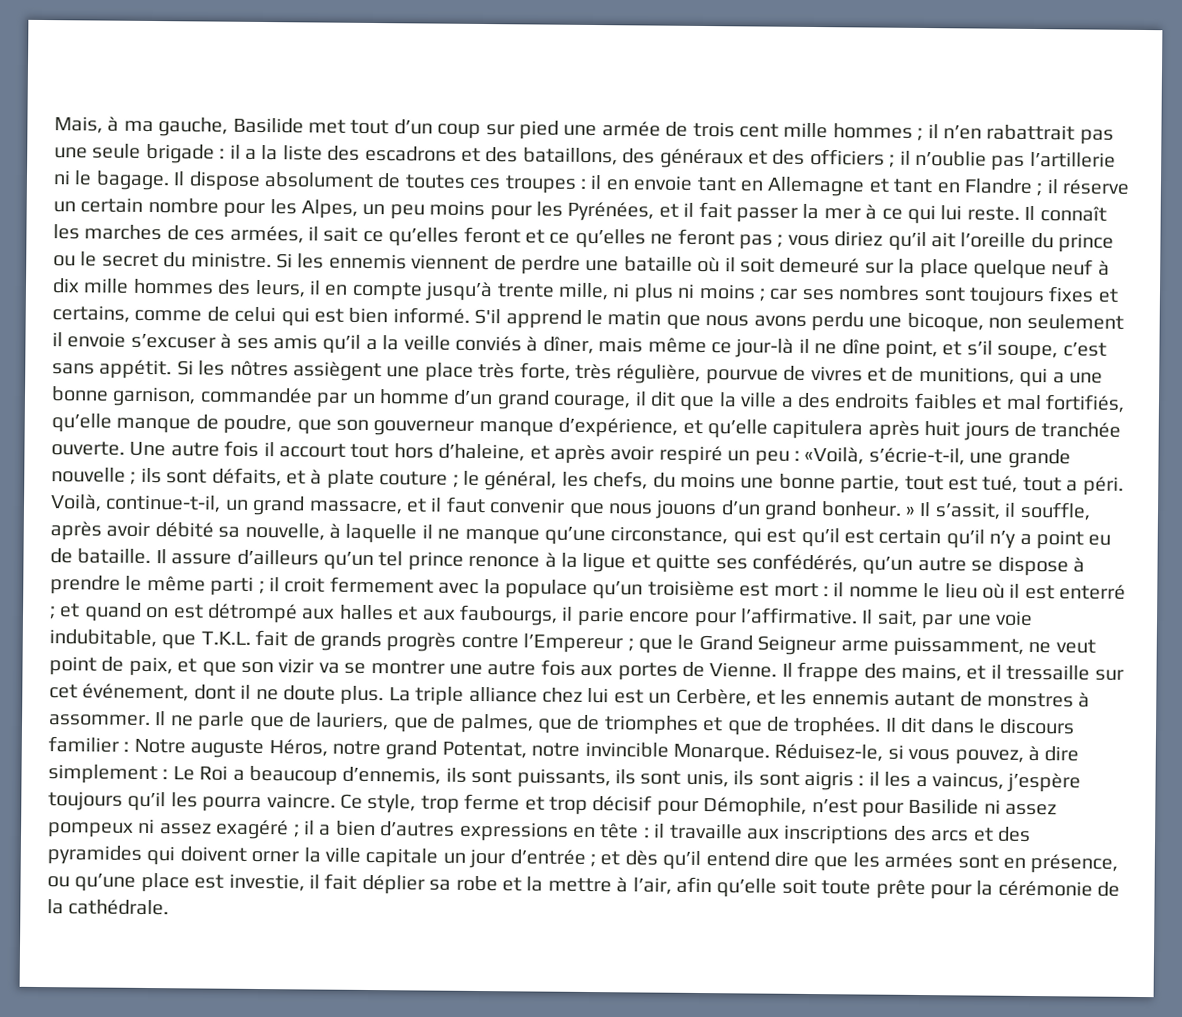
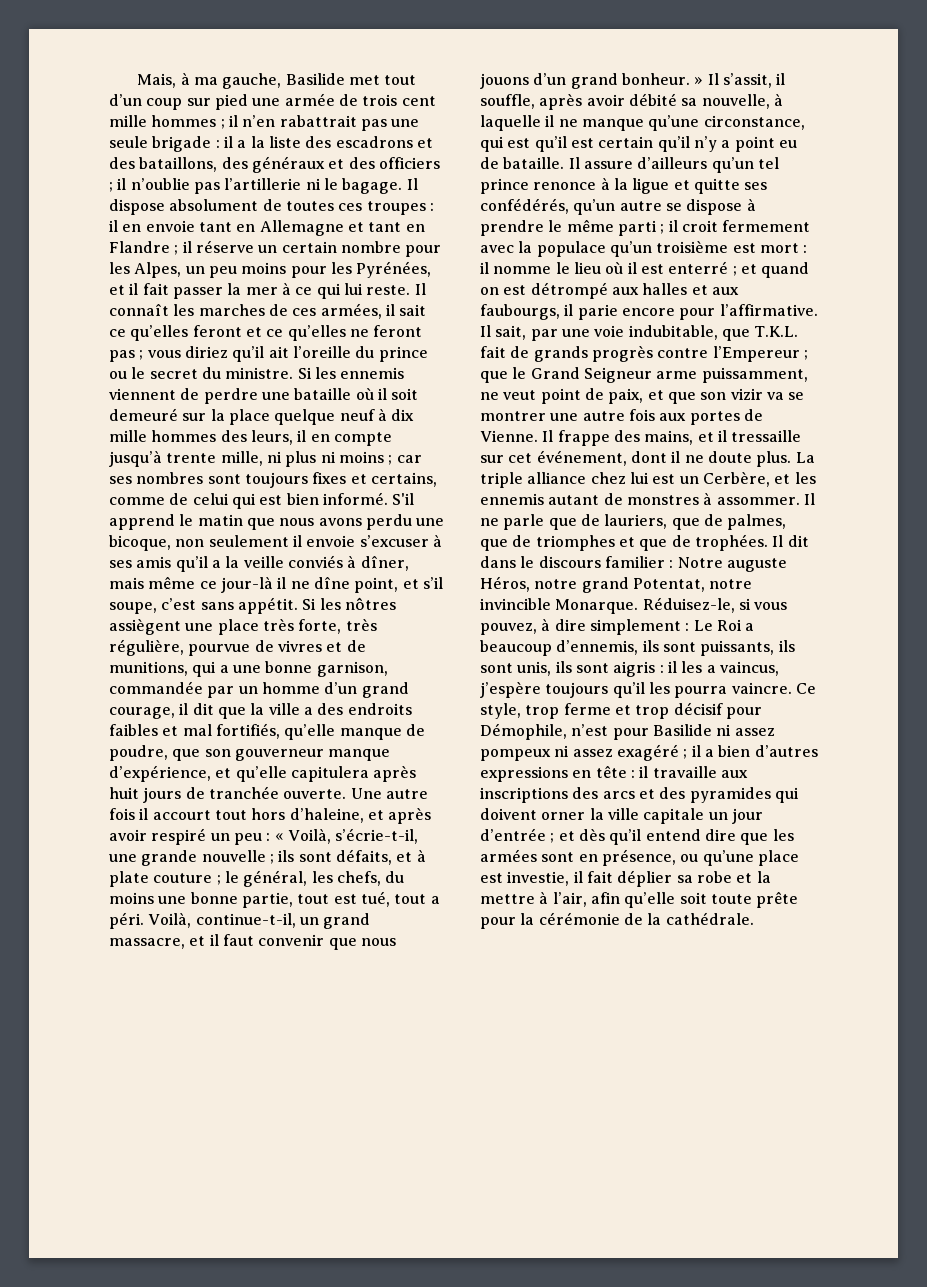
- Une autre fois il accourt tout hors d’haleine, et après avoir respiré un peu : «Voilà, s’écrie-t-il, une grande nouvelle ; ils sont défaits, et à plate couture ; le général, les chefs, du moins une bonne partie, tout est tué, tout a péri.
+ Une autre fois il accourt tout hors d’haleine, et après avoir respiré un peu : « Voilà, s’écrie-t-il, une grande nouvelle ; ils sont défaits, et à plate couture ; le général, les chefs, du moins une bonne partie, tout est tué, tout a péri.

